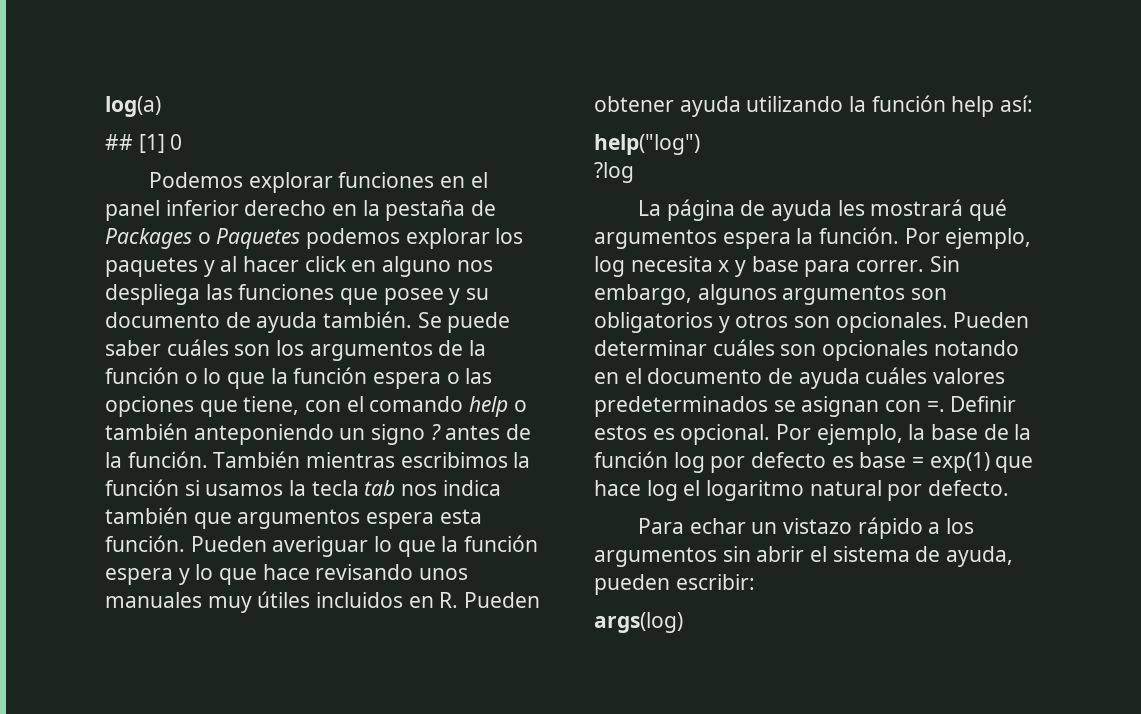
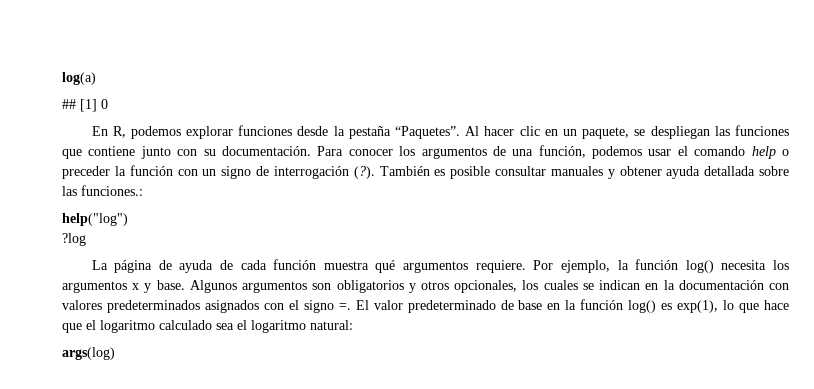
- Podemos explorar funciones en el panel inferior derecho en la pestaña de Packages o Paquetes podemos explorar los paquetes y al hacer click en alguno nos despliega las funciones que posee y su documento de ayuda también. Se puede saber cuáles son los argumentos de la función o lo que la función espera o las opciones que tiene, con el comando help o también anteponiendo un signo ? antes de la función. También mientras escribimos la función si usamos la tecla tab nos indica también que argumentos espera esta función. Pueden averiguar lo que la función espera y lo que hace revisando unos manuales muy útiles incluidos en R. Pueden obtener ayuda utilizando la función help así:
+ En R, podemos explorar funciones desde la pestaña “Paquetes”. Al hacer clic en un paquete, se despliegan las funciones que contiene junto con su documentación. Para conocer los argumentos de una función, podemos usar el comando help o preceder la función con un signo de interrogación (?). También es posible consultar manuales y obtener ayuda detallada sobre las funciones.:
- La página de ayuda les mostrará qué argumentos espera la función. Por ejemplo, log necesita x y base para correr. Sin embargo, algunos argumentos son obligatorios y otros son opcionales. Pueden determinar cuáles son opcionales notando en el documento de ayuda cuáles valores predeterminados se asignan con =. Definir estos es opcional. Por ejemplo, la base de la función log por defecto es base = exp(1) que hace log el logaritmo natural por defecto.
- Para echar un vistazo rápido a los argumentos sin abrir el sistema de ayuda, pueden escribir:
+ La página de ayuda de cada función muestra qué argumentos requiere. Por ejemplo, la función log() necesita los argumentos x y base. Algunos argumentos son obligatorios y otros opcionales, los cuales se indican en la documentación con valores predeterminados asignados con el signo =. El valor predeterminado de base en la función log() es exp(1), lo que hace que el logaritmo calculado sea el logaritmo natural:

